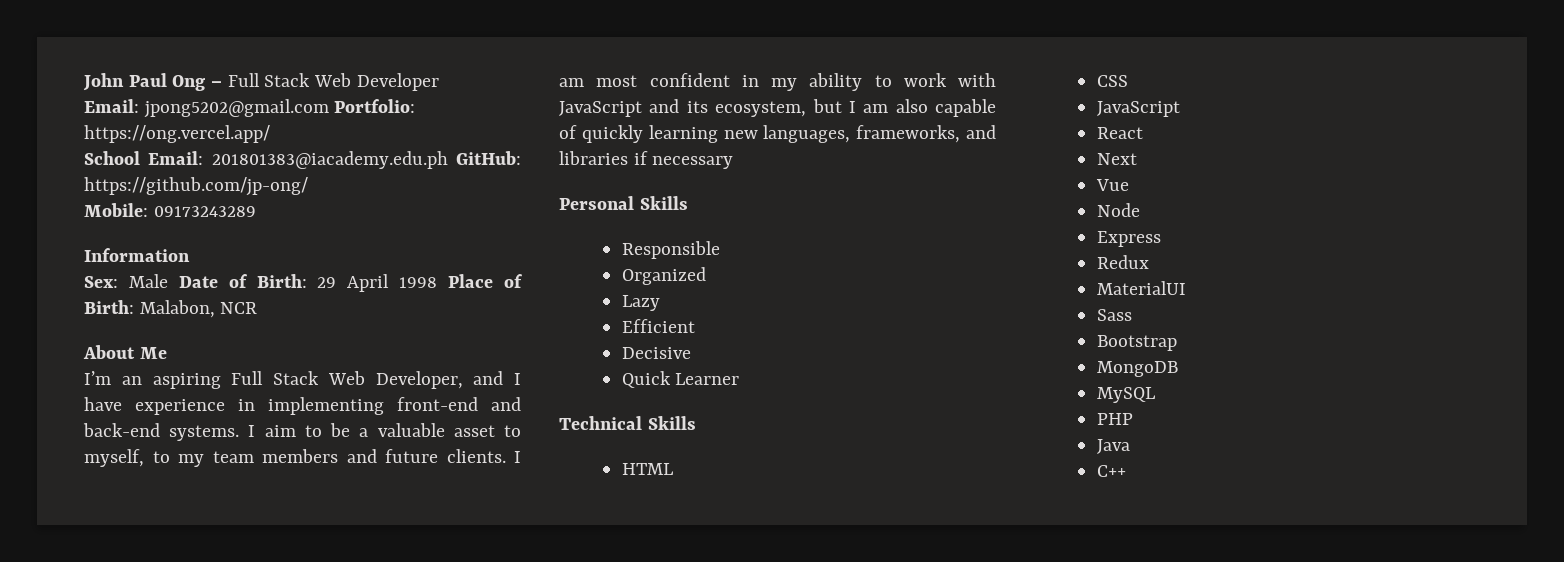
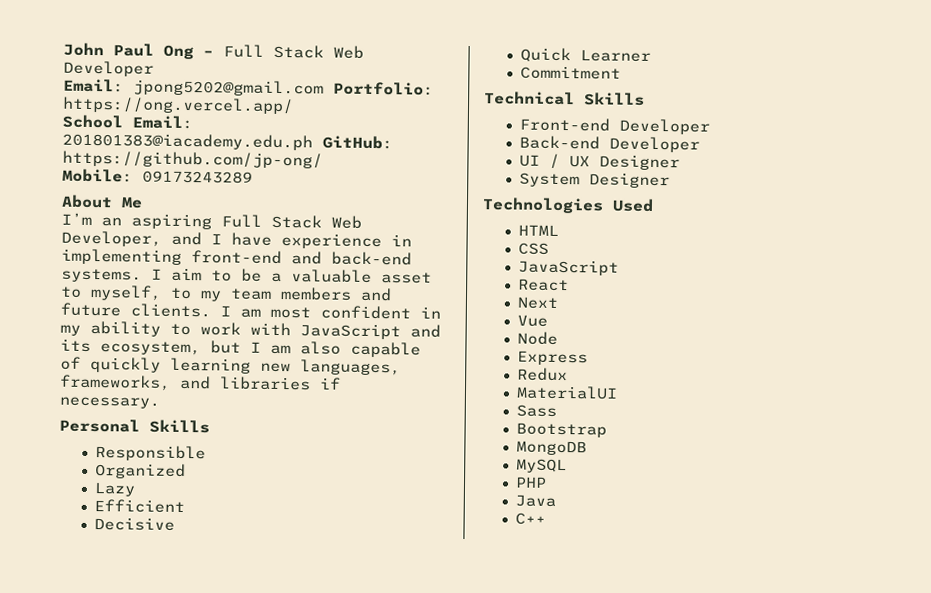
- Information
- Sex: Male Date of Birth: 29 April 1998 Place of Birth: Malabon, NCR
- I am most confident in my ability to work with JavaScript and its ecosystem, but I am also capable of quickly learning new languages, frameworks, and libraries if necessary
+ I am most confident in my ability to work with JavaScript and its ecosystem, but I am also capable of quickly learning new languages, frameworks, and libraries if necessary.
+ Commitment
+ Front-end Developer
+ Back-end Developer
+ UI / UX Designer
+ System Designer
+ Technologies Used

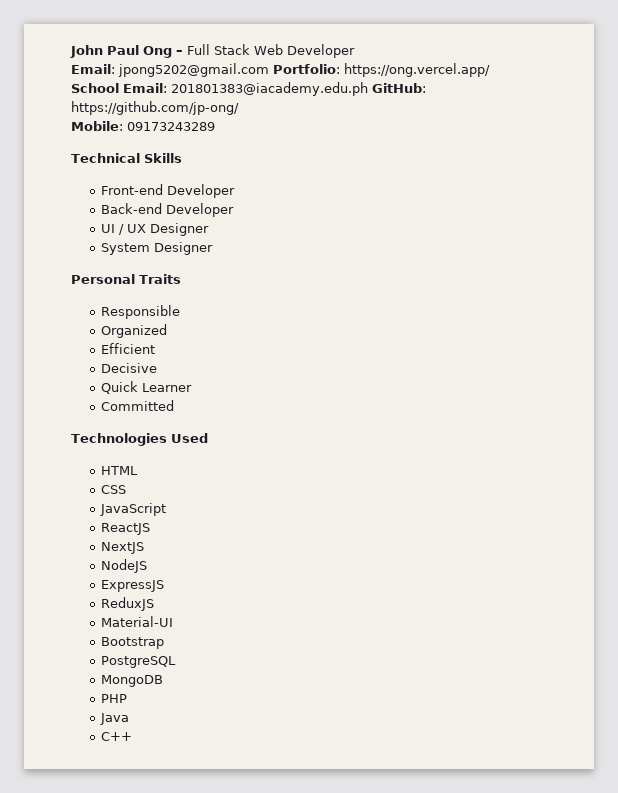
- About Me
- I’m an aspiring Full Stack Web Developer, and I have experience in implementing front-end and back-end systems. I aim to be a valuable asset to myself, to my team members and future clients. I am most confident in my ability to work with JavaScript and its ecosystem, but I am also capable of quickly learning new languages, frameworks, and libraries if necessary.
- Personal Skills
- Responsible
- Organized
- Lazy
- Efficient
- Decisive
- Quick Learner
- Commitment
+ Personal Traits
+ Responsible
+ Organized
+ Efficient
+ Decisive
+ Quick Learner
+ Committed
- React
- Next
- Vue
- Node
- Express
- Redux
- MaterialUI
- Sass
+ ReactJS
+ NextJS
+ NodeJS
+ ExpressJS
+ ReduxJS
+ Material-UI
+ PostgreSQL
- MySQL

